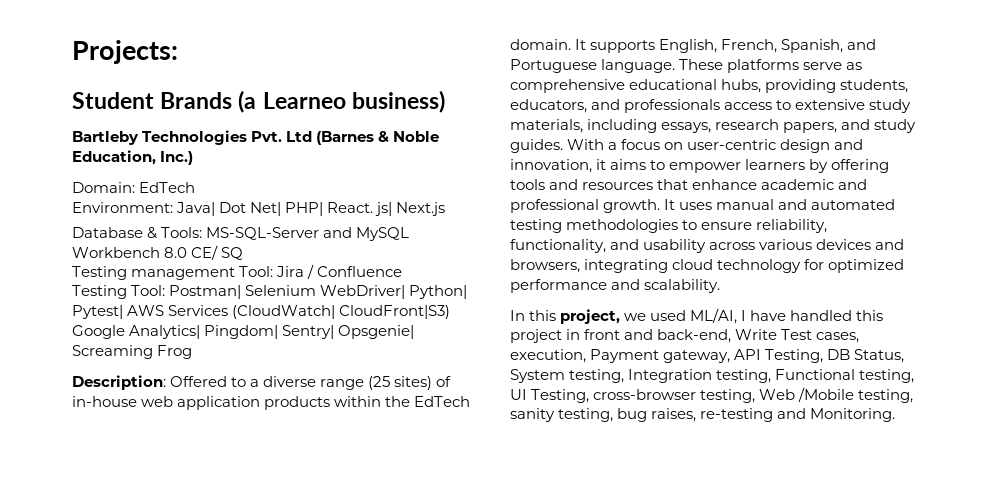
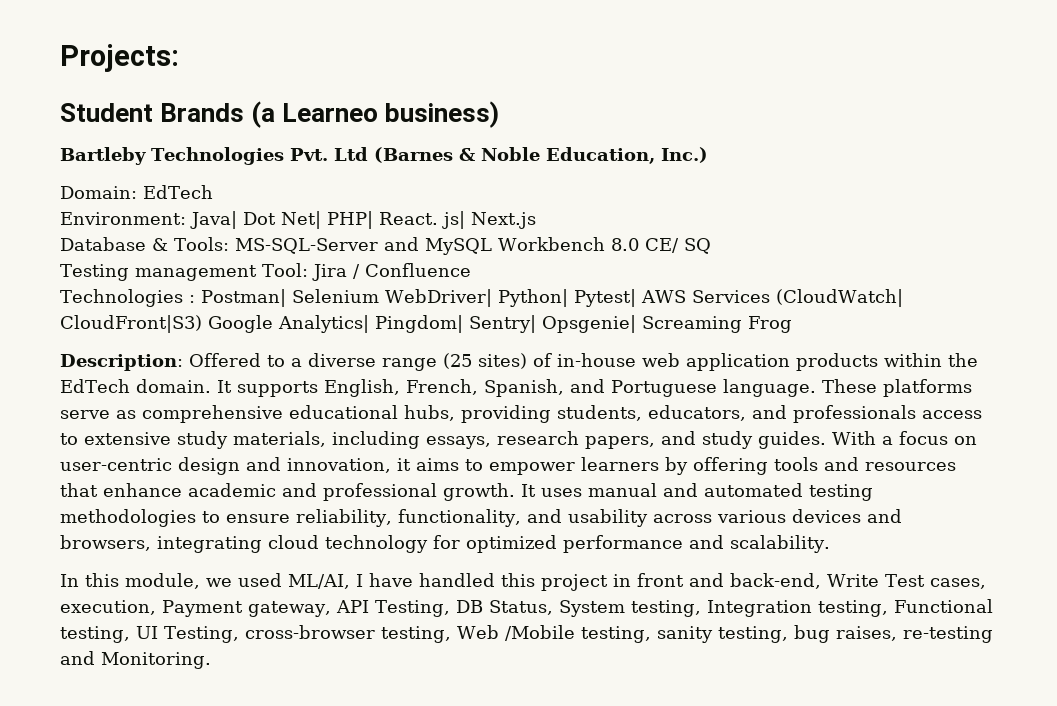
- Testing Tool: Postman| Selenium WebDriver| Python| Pytest| AWS Services (CloudWatch| CloudFront|S3) Google Analytics| Pingdom| Sentry| Opsgenie| Screaming Frog
+ Technologies : Postman| Selenium WebDriver| Python| Pytest| AWS Services (CloudWatch| CloudFront|S3) Google Analytics| Pingdom| Sentry| Opsgenie| Screaming Frog
- In this project, we used ML/AI, I have handled this project in front and back-end, Write Test cases, execution, Payment gateway, API Testing, DB Status, System testing, Integration testing, Functional testing, UI Testing, cross-browser testing, Web /Mobile testing, sanity testing, bug raises, re-testing and Monitoring.
+ In this module, we used ML/AI, I have handled this project in front and back-end, Write Test cases, execution, Payment gateway, API Testing, DB Status, System testing, Integration testing, Functional testing, UI Testing, cross-browser testing, Web /Mobile testing, sanity testing, bug raises, re-testing and Monitoring.

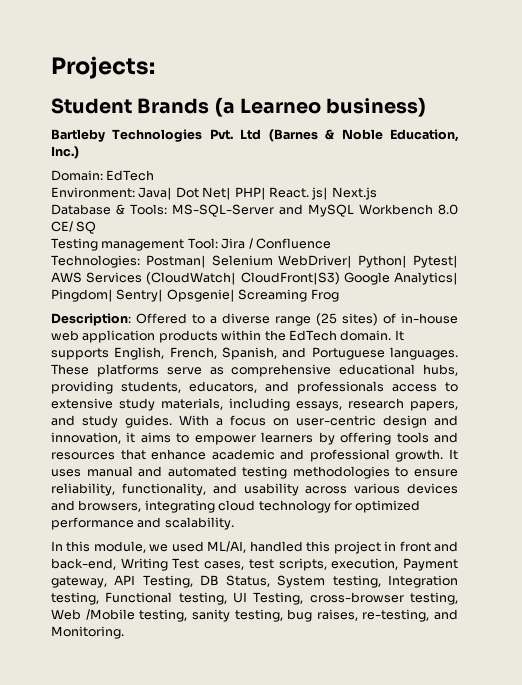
- Technologies : Postman| Selenium WebDriver| Python| Pytest| AWS Services (CloudWatch| CloudFront|S3) Google Analytics| Pingdom| Sentry| Opsgenie| Screaming Frog
+ Technologies: Postman| Selenium WebDriver| Python| Pytest| AWS Services (CloudWatch| CloudFront|S3) Google Analytics| Pingdom| Sentry| Opsgenie| Screaming Frog
- It supports English, French, Spanish, and Portuguese language.
+ It supports English, French, Spanish, and Portuguese languages.
- In this module, we used ML/AI, I have handled this project in front and back-end, Write Test cases, execution, Payment gateway, API Testing, DB Status, System testing, Integration testing, Functional testing, UI Testing, cross-browser testing, Web /Mobile testing, sanity testing, bug raises, re-testing and Monitoring.
+ In this module, we used ML/AI, handled this project in front and back-end, Writing Test cases, test scripts, execution, Payment gateway, API Testing, DB Status, System testing, Integration testing, Functional testing, UI Testing, cross-browser testing, Web /Mobile testing, sanity testing, bug raises, re-testing, and Monitoring.

